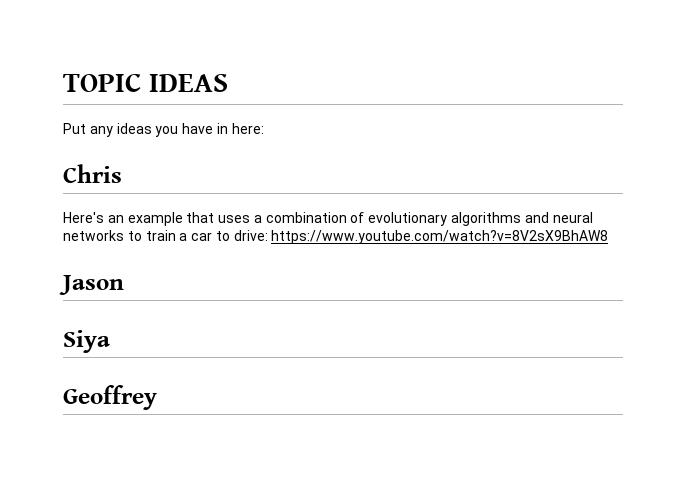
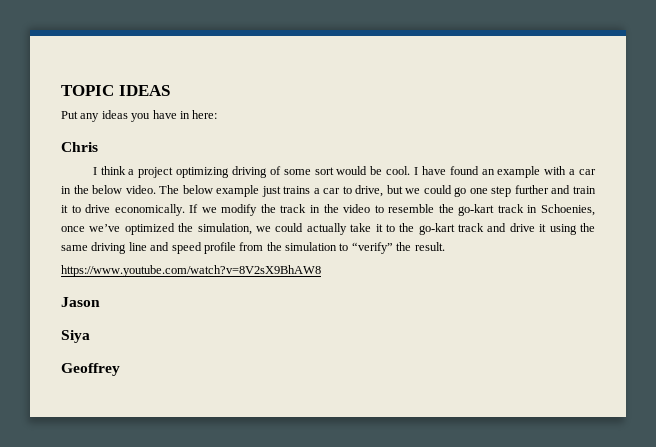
- Here's an example that uses a combination of evolutionary algorithms and neural networks to train a car to drive: https://www.youtube.com/watch?v=8V2sX9BhAW8
+ I think a project optimizing driving of some sort would be cool. I have found an example with a car in the below video. The below example just trains a car to drive, but we could go one step further and train it to drive economically. If we modify the track in the video to resemble the go-kart track in Schoenies, once we’ve optimized the simulation, we could actually take it to the go-kart track and drive it using the same driving line and speed profile from the simulation to “verify” the result.
+ https://www.youtube.com/watch?v=8V2sX9BhAW8

